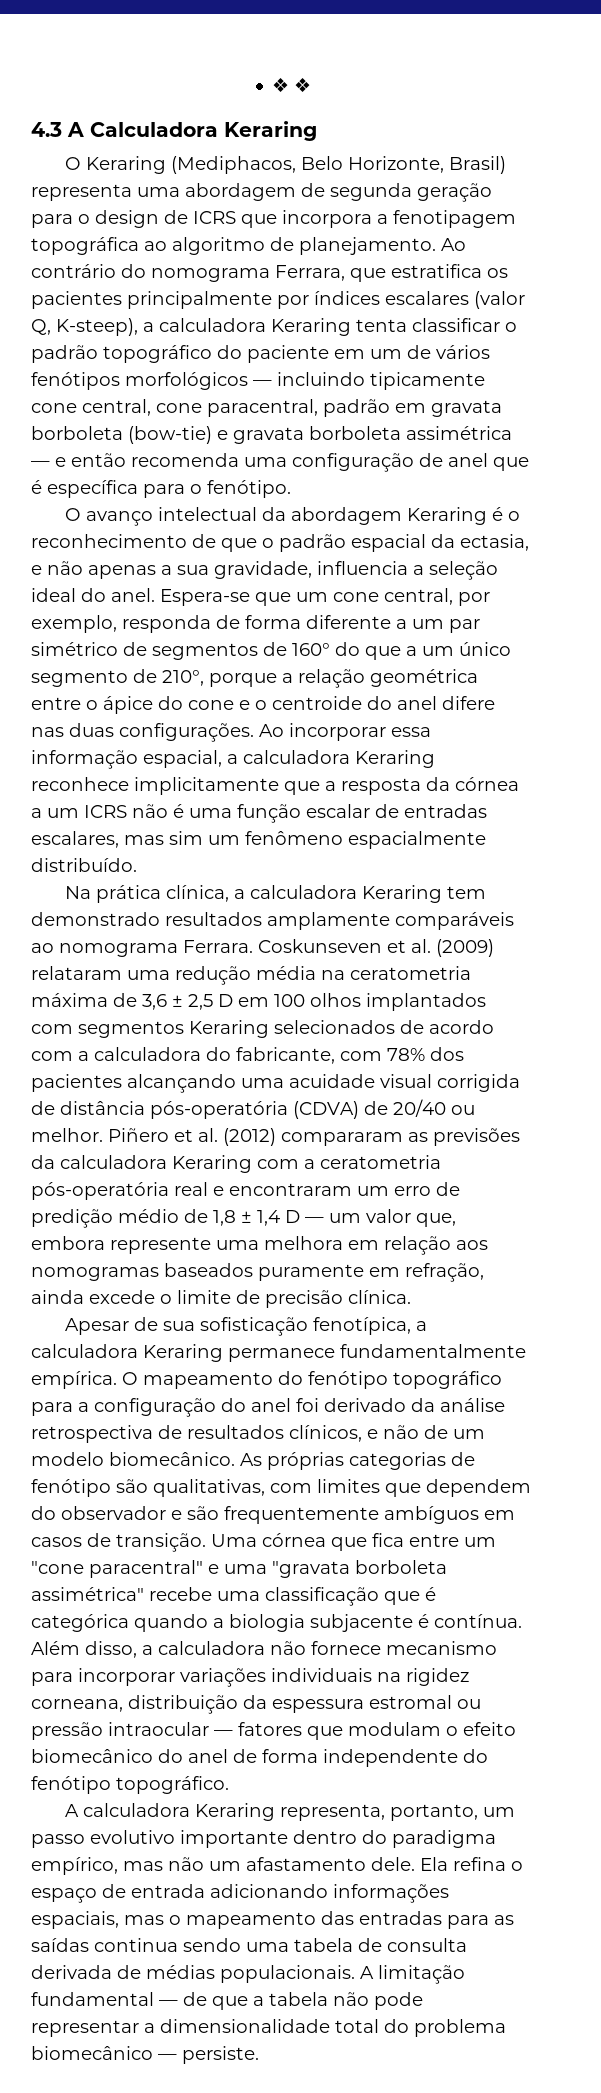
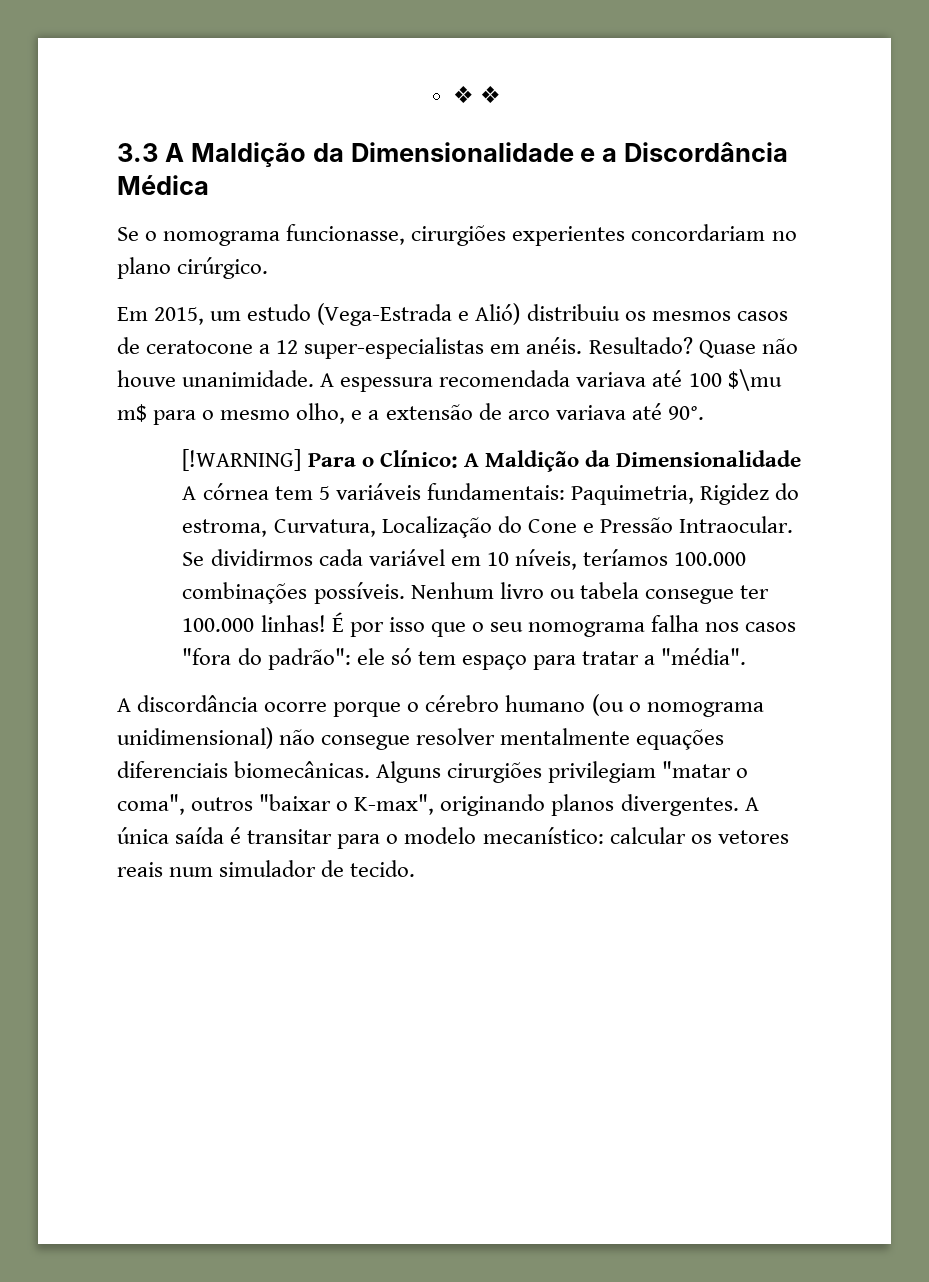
- 4.3 A Calculadora Keraring
- O Keraring (Mediphacos, Belo Horizonte, Brasil) representa uma abordagem de segunda geração para o design de ICRS que incorpora a fenotipagem topográfica ao algoritmo de planejamento. Ao contrário do nomograma Ferrara, que estratifica os pacientes principalmente por índices escalares (valor Q, K-steep), a calculadora Keraring tenta classificar o padrão topográfico do paciente em um de vários fenótipos morfológicos — incluindo tipicamente cone central, cone paracentral, padrão em gravata borboleta (bow-tie) e gravata borboleta assimétrica — e então recomenda uma configuração de anel que é específica para o fenótipo.
- O avanço intelectual da abordagem Keraring é o reconhecimento de que o padrão espacial da ectasia, e não apenas a sua gravidade, influencia a seleção ideal do anel. Espera-se que um cone central, por exemplo, responda de forma diferente a um par simétrico de segmentos de 160° do que a um único segmento de 210°, porque a relação geométrica entre o ápice do cone e o centroide do anel difere nas duas configurações. Ao incorporar essa informação espacial, a calculadora Keraring reconhece implicitamente que a resposta da córnea a um ICRS não é uma função escalar de entradas escalares, mas sim um fenômeno espacialmente distribuído.
- Na prática clínica, a calculadora Keraring tem demonstrado resultados amplamente comparáveis ao nomograma Ferrara. Coskunseven et al. (2009) relataram uma redução média na ceratometria máxima de 3,6 ± 2,5 D em 100 olhos implantados com segmentos Keraring selecionados de acordo com a calculadora do fabricante, com 78% dos pacientes alcançando uma acuidade visual corrigida de distância pós-operatória (CDVA) de 20/40 ou melhor. Piñero et al. (2012) compararam as previsões da calculadora Keraring com a ceratometria pós-operatória real e encontraram um erro de predição médio de 1,8 ± 1,4 D — um valor que, embora represente uma melhora em relação aos nomogramas baseados puramente em refração, ainda excede o limite de precisão clínica.
- Apesar de sua sofisticação fenotípica, a calculadora Keraring permanece fundamentalmente empírica. O mapeamento do fenótipo topográfico para a configuração do anel foi derivado da análise retrospectiva de resultados clínicos, e não de um modelo biomecânico. As próprias categorias de fenótipo são qualitativas, com limites que dependem do observador e são frequentemente ambíguos em casos de transição. Uma córnea que fica entre um "cone paracentral" e uma "gravata borboleta assimétrica" recebe uma classificação que é categórica quando a biologia subjacente é contínua. Além disso, a calculadora não fornece mecanismo para incorporar variações individuais na rigidez corneana, distribuição da espessura estromal ou pressão intraocular — fatores que modulam o efeito biomecânico do anel de forma independente do fenótipo topográfico.
- A calculadora Keraring representa, portanto, um passo evolutivo importante dentro do paradigma empírico, mas não um afastamento dele. Ela refina o espaço de entrada adicionando informações espaciais, mas o mapeamento das entradas para as saídas continua sendo uma tabela de consulta derivada de médias populacionais. A limitação fundamental — de que a tabela não pode representar a dimensionalidade total do problema biomecânico — persiste.
+ 3.3 A Maldição da Dimensionalidade e a Discordância Médica
+ Se o nomograma funcionasse, cirurgiões experientes concordariam no plano cirúrgico.
+ Em 2015, um estudo (Vega-Estrada e Alió) distribuiu os mesmos casos de ceratocone a 12 super-especialistas em anéis. Resultado? Quase não houve unanimidade. A espessura recomendada variava até 100 $\mu m$ para o mesmo olho, e a extensão de arco variava até 90°.
+ [!WARNING] Para o Clínico: A Maldição da Dimensionalidade A córnea tem 5 variáveis fundamentais: Paquimetria, Rigidez do estroma, Curvatura, Localização do Cone e Pressão Intraocular. Se dividirmos cada variável em 10 níveis, teríamos 100.000 combinações possíveis. Nenhum livro ou tabela consegue ter 100.000 linhas! É por isso que o seu nomograma falha nos casos "fora do padrão": ele só tem espaço para tratar a "média".
+ A discordância ocorre porque o cérebro humano (ou o nomograma unidimensional) não consegue resolver mentalmente equações diferenciais biomecânicas. Alguns cirurgiões privilegiam "matar o coma", outros "baixar o K-max", originando planos divergentes. A única saída é transitar para o modelo mecanístico: calcular os vetores reais num simulador de tecido.

